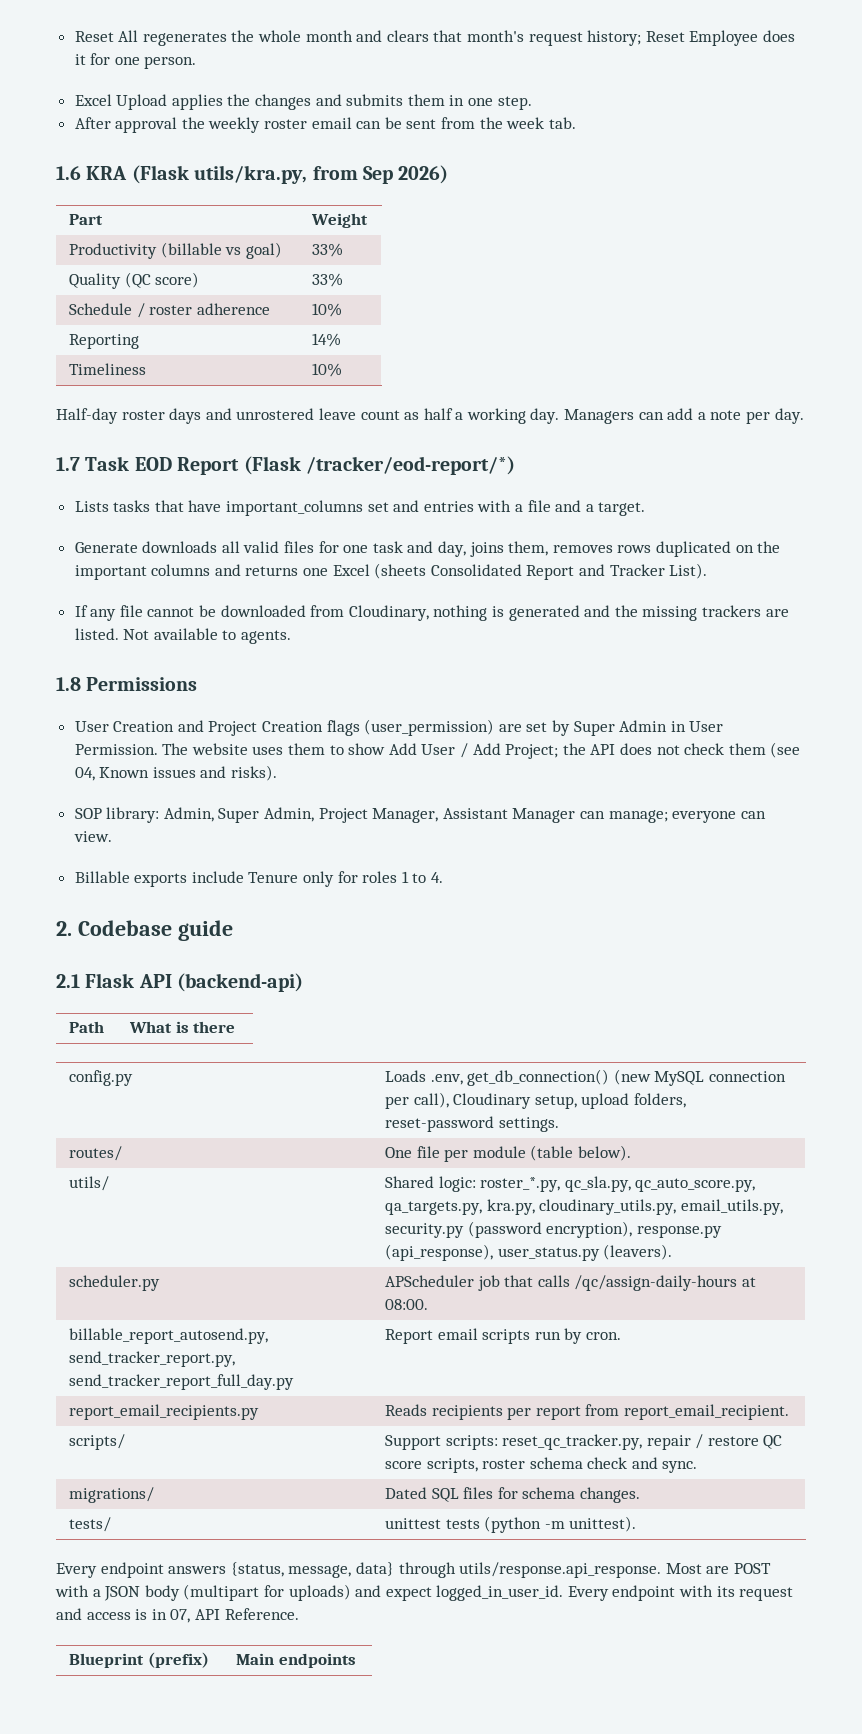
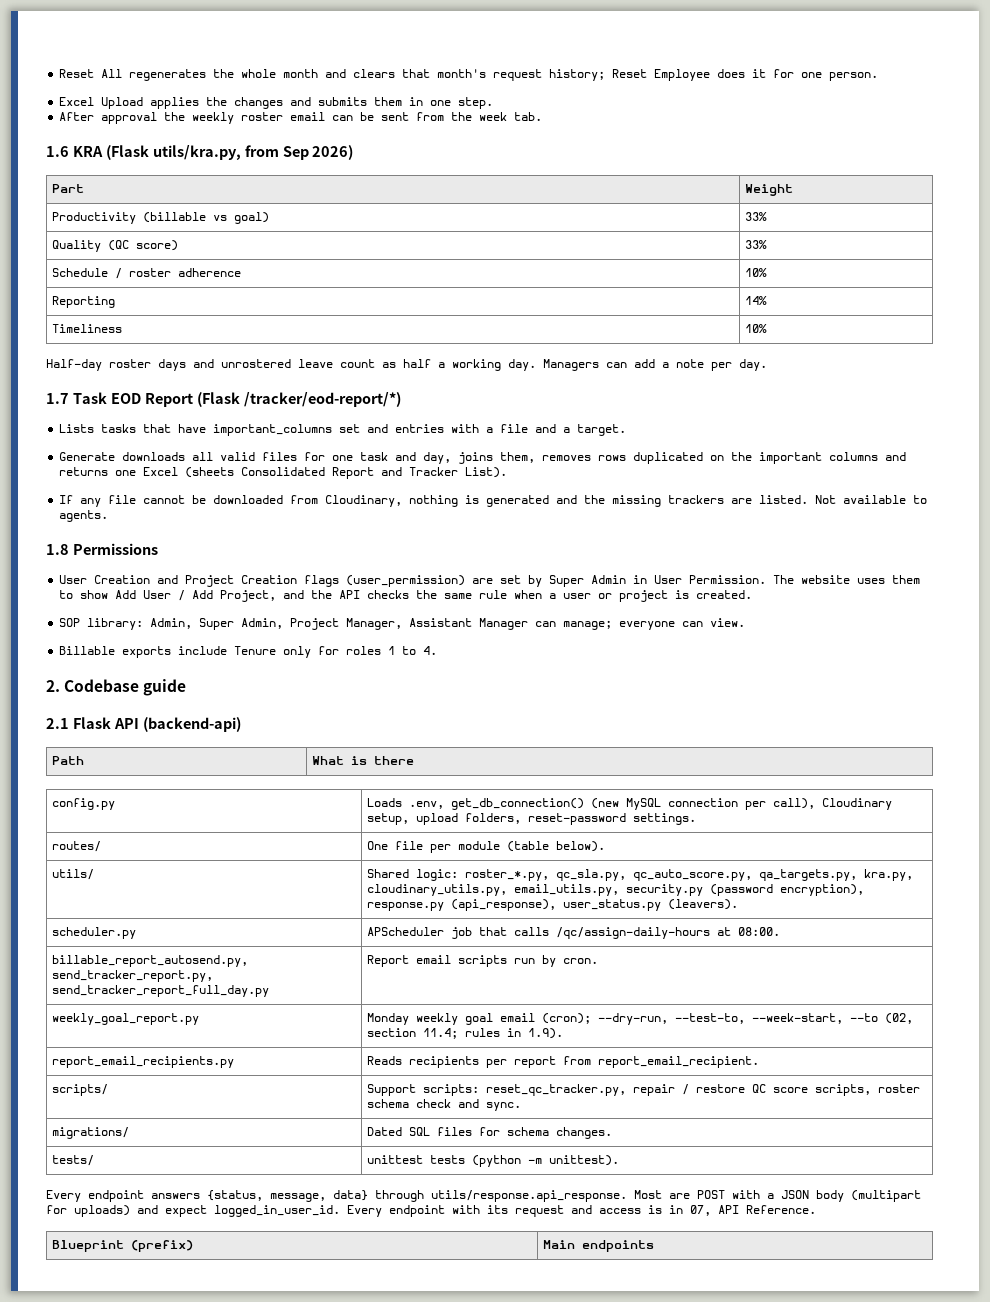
- The website uses them to show Add User / Add Project; the API does not check them (see 04, Known issues and risks).
+ The website uses them to show Add User / Add Project, and the API checks the same rule when a user or project is created.
+ weekly_goal_report.py | Monday weekly goal email (cron); --dry-run, --test-to, --week-start, --to (02, section 11.4; rules in 1.9).

